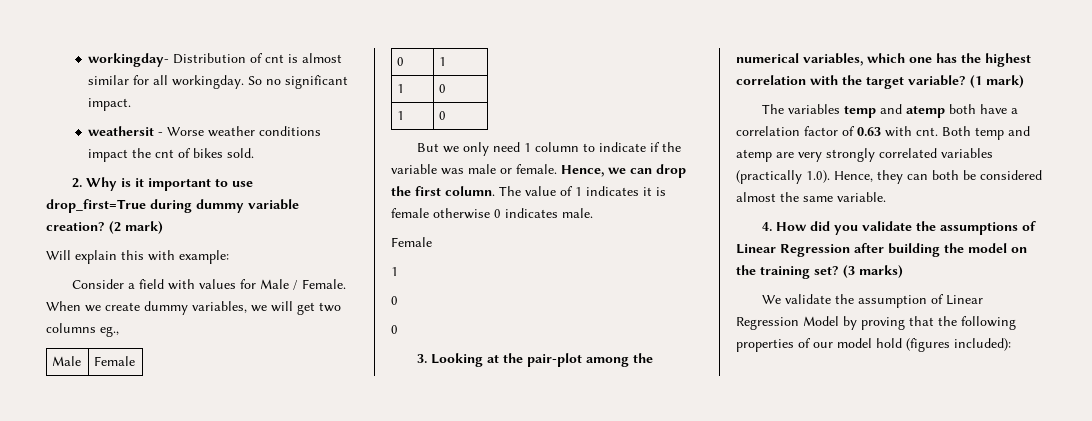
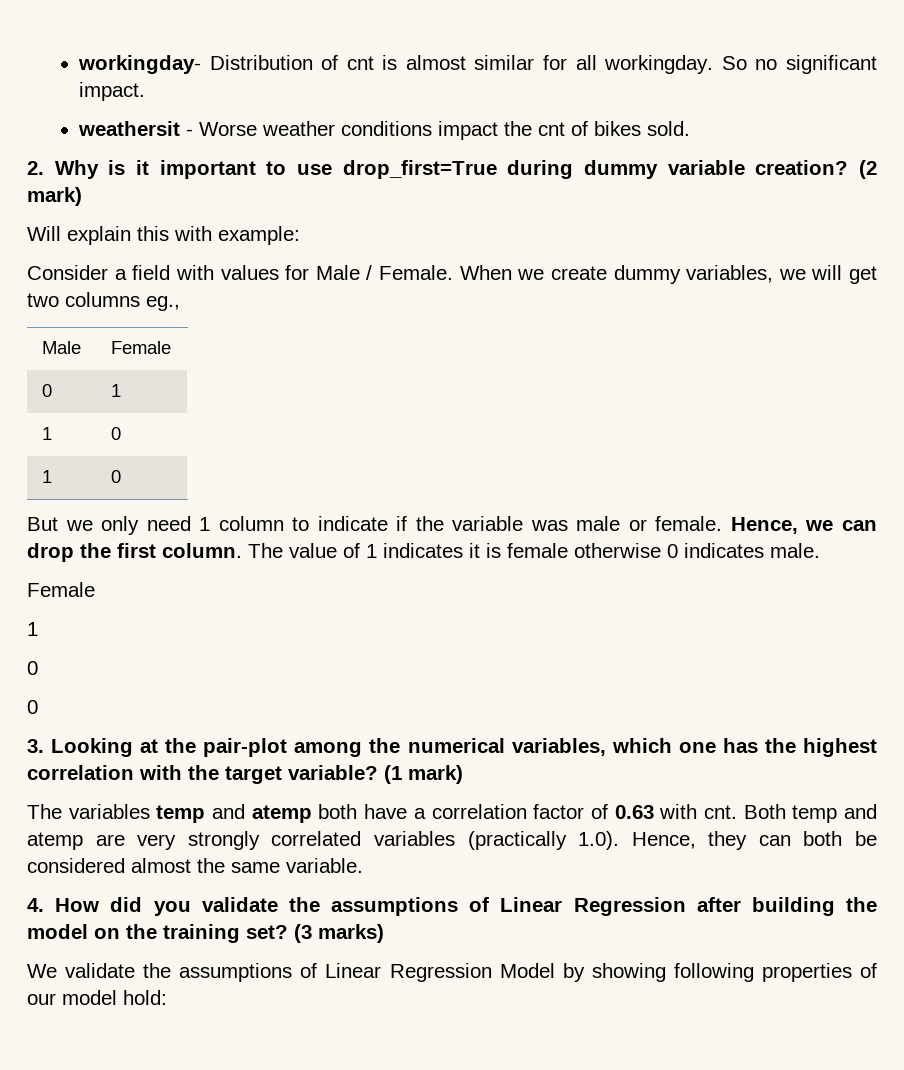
- We validate the assumption of Linear Regression Model by proving that the following properties of our model hold (figures included):
+ We validate the assumptions of Linear Regression Model by showing following properties of our model hold:

